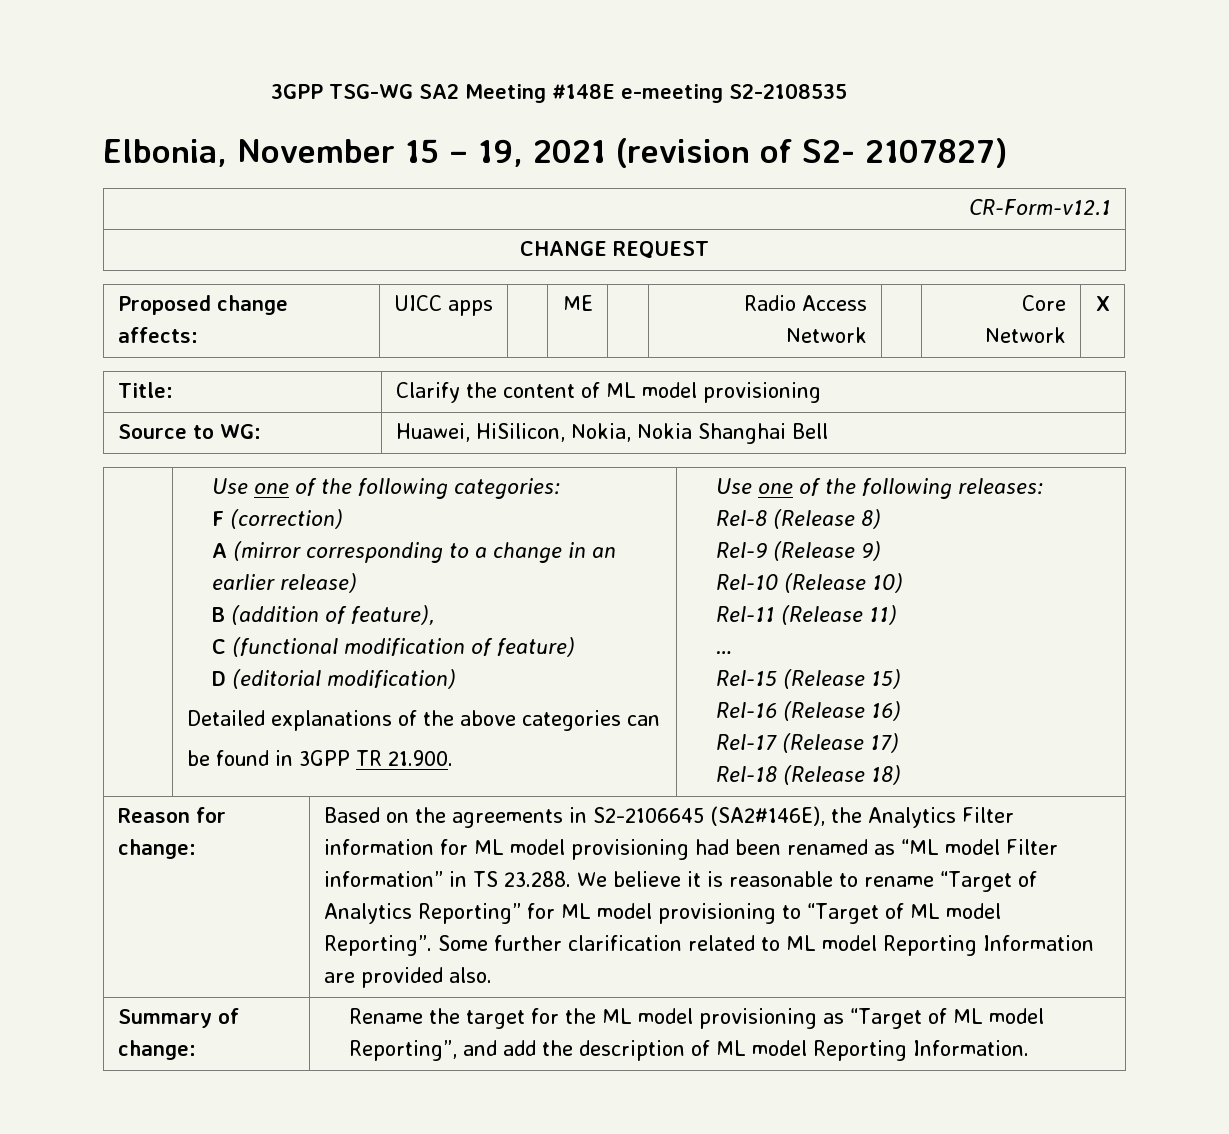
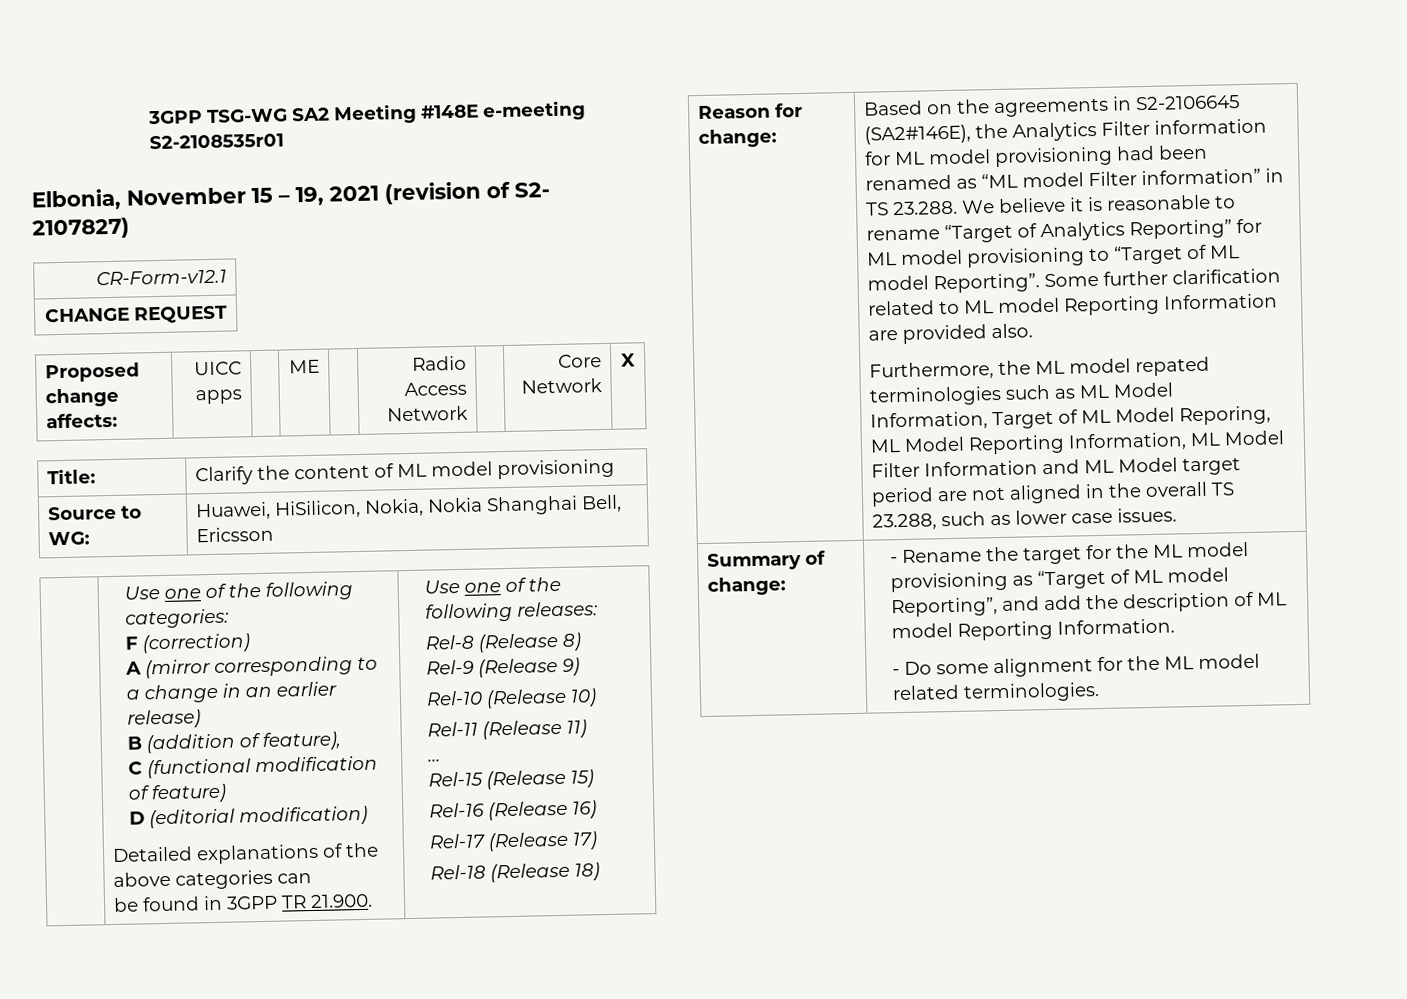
- 3GPP TSG-WG SA2 Meeting #148E e-meeting S2-2108535
+ 3GPP TSG-WG SA2 Meeting #148E e-meeting S2-2108535r01
- Source to WG: | Huawei, HiSilicon, Nokia, Nokia Shanghai Bell
+ Source to WG: | Huawei, HiSilicon, Nokia, Nokia Shanghai Bell, Ericsson
+ Furthermore, the ML model repated terminologies such as ML Model Information, Target of ML Model Reporing, ML Model Reporting Information, ML Model Filter Information and ML Model target period are not aligned in the overall TS 23.288, such as lower case issues.
- Summary of change: | Rename the target for the ML model provisioning as “Target of ML model Reporting”, and add the description of ML model Reporting Information.
+ Summary of change: | - Rename the target for the ML model provisioning as “Target of ML model Reporting”, and add the description of ML model Reporting Information.
+ - Do some alignment for the ML model related terminologies.

